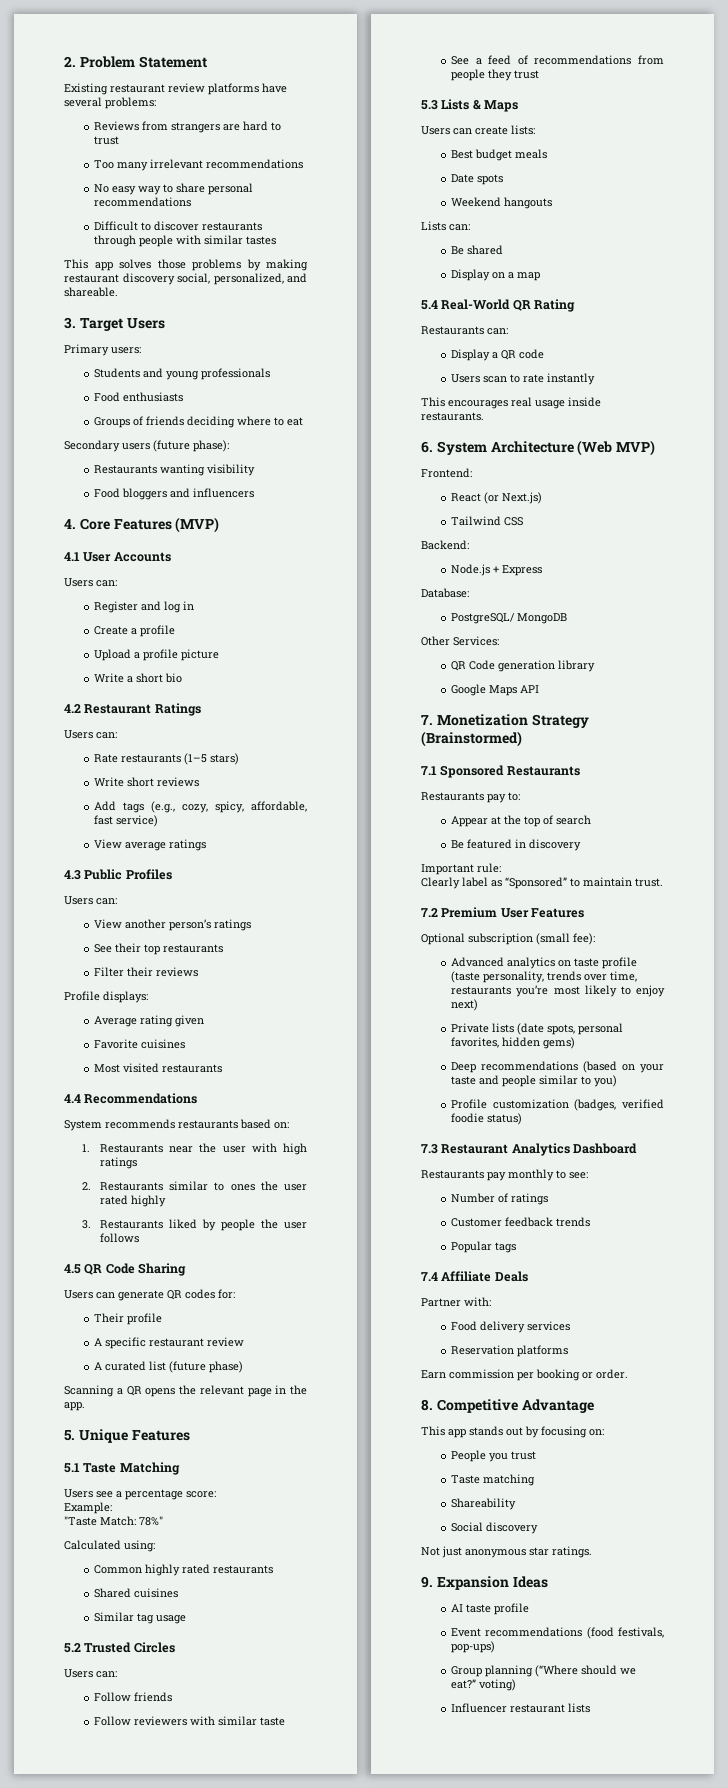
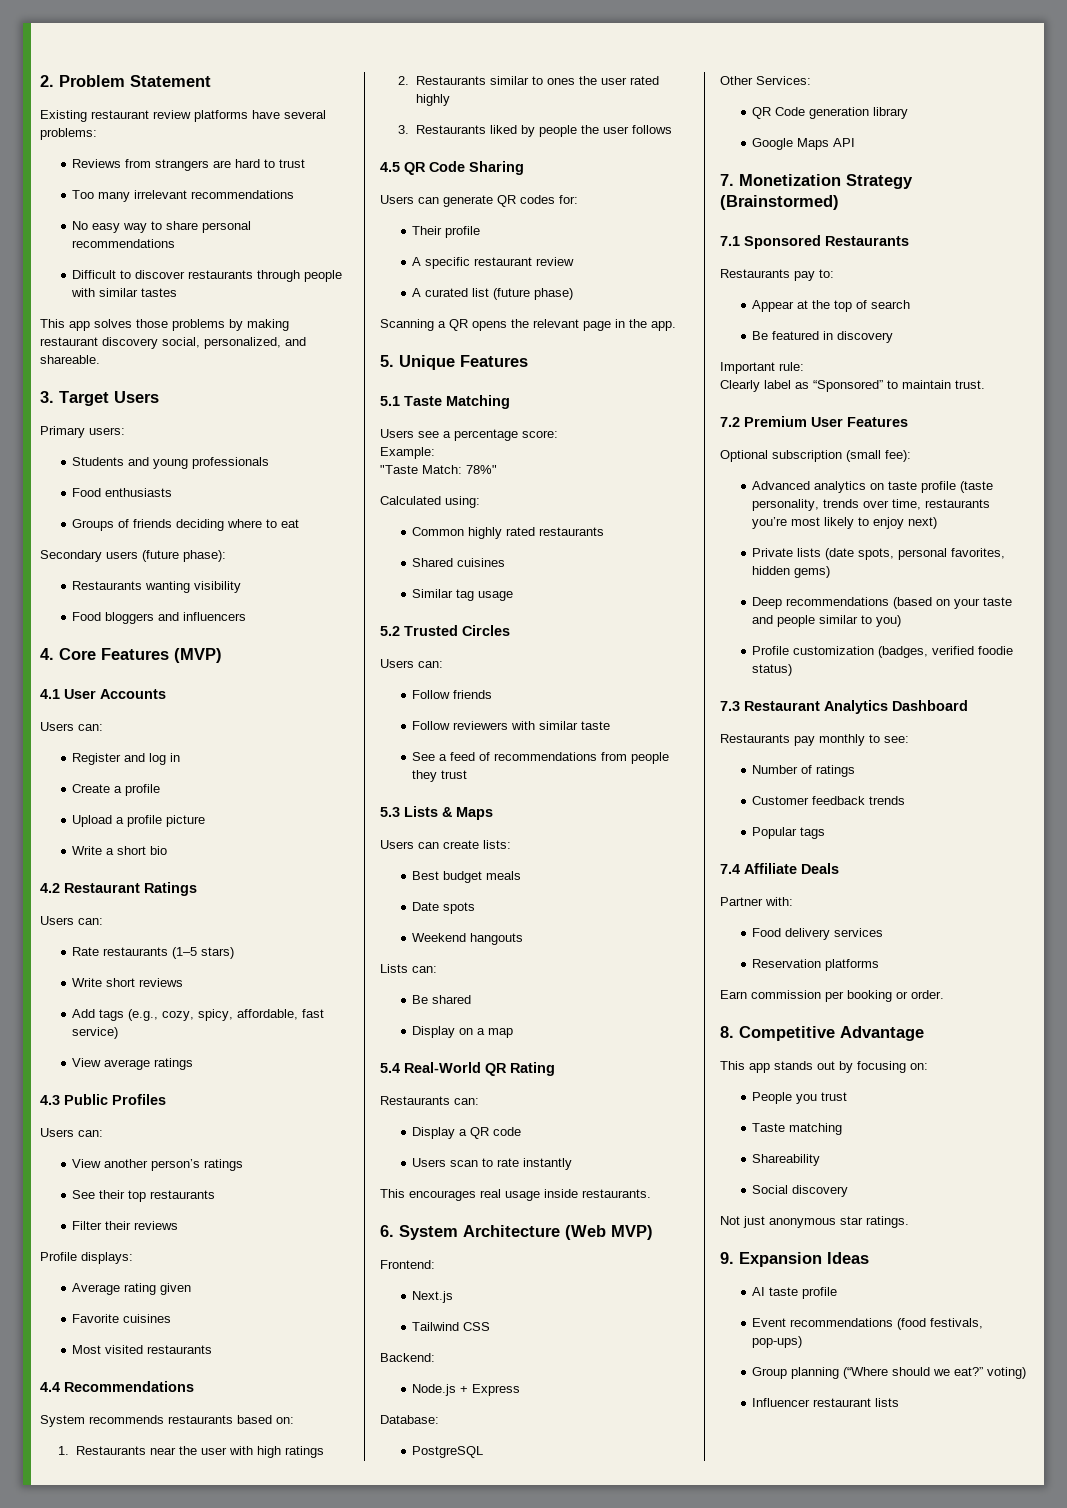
- React (or Next.js)
+ Next.js
- PostgreSQL/ MongoDB
+ PostgreSQL

